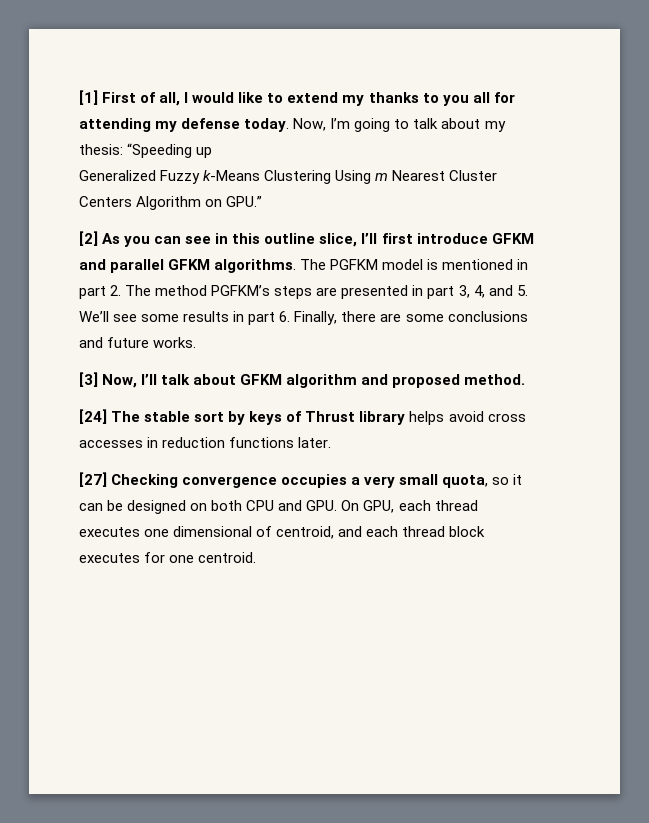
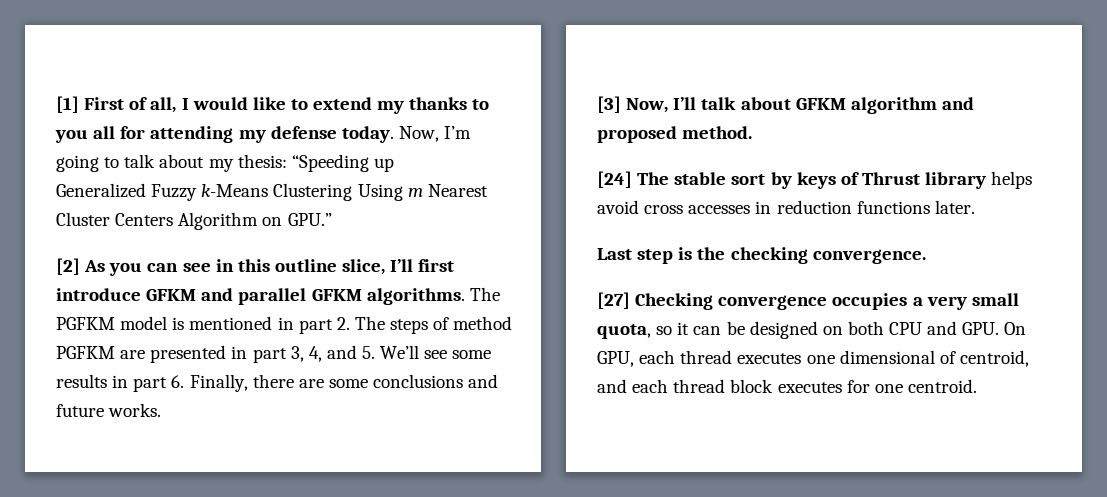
- The PGFKM model is mentioned in part 2. The method PGFKM’s steps are presented in part 3, 4, and 5. We’ll see some results in part 6. Finally, there are some conclusions and future works.
+ The PGFKM model is mentioned in part 2. The steps of method PGFKM are presented in part 3, 4, and 5. We’ll see some results in part 6. Finally, there are some conclusions and future works.
+ Last step is the checking convergence.

